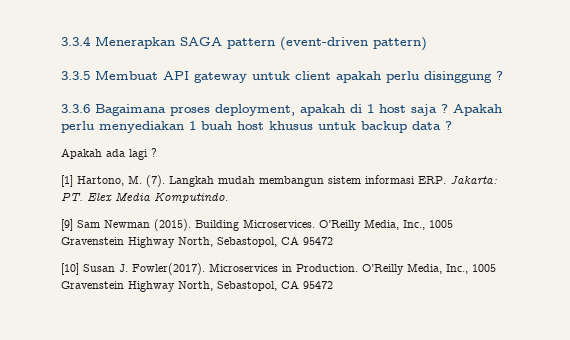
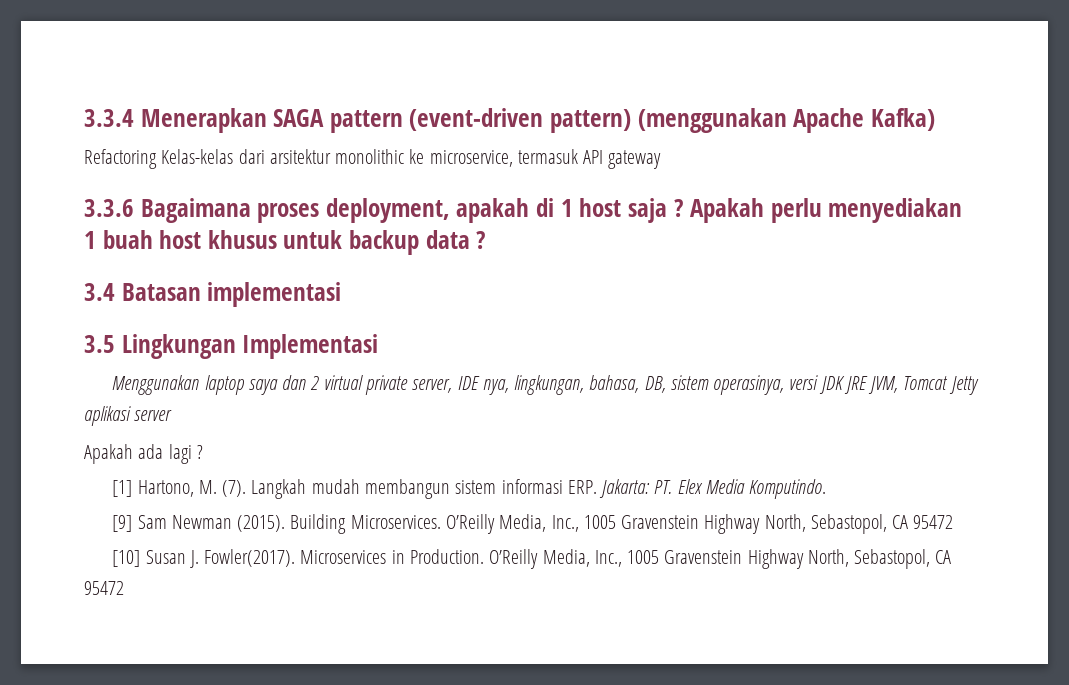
- 3.3.4 Menerapkan SAGA pattern (event-driven pattern)
- 3.3.5 Membuat API gateway untuk client apakah perlu disinggung ?
+ 3.3.4 Menerapkan SAGA pattern (event-driven pattern) (menggunakan Apache Kafka)
+ Refactoring Kelas-kelas dari arsitektur monolithic ke microservice, termasuk API gateway
+ 3.4 Batasan implementasi
+ 3.5 Lingkungan Implementasi
+ Menggunakan laptop saya dan 2 virtual private server, IDE nya, lingkungan, bahasa, DB, sistem operasinya, versi JDK JRE JVM, Tomcat Jetty aplikasi server

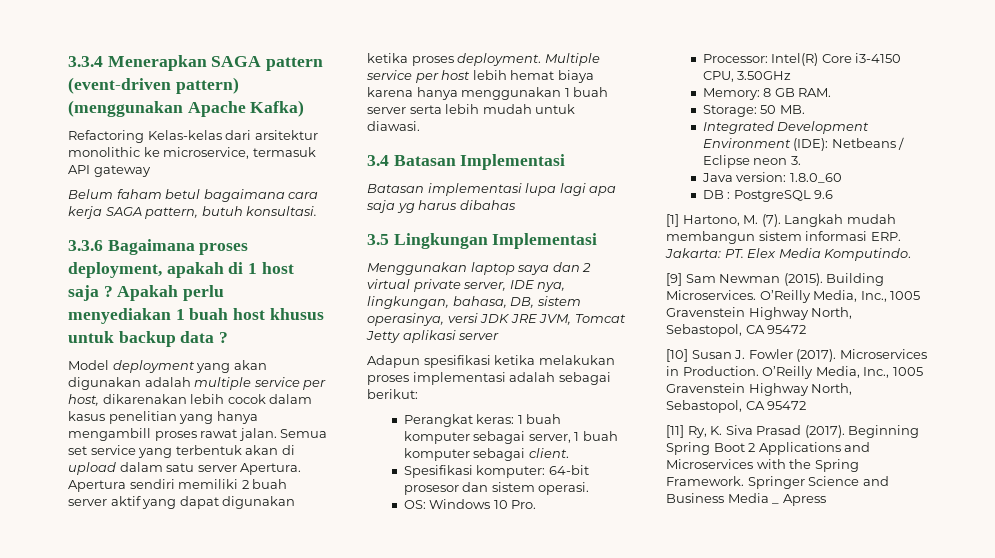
+ Belum faham betul bagaimana cara kerja SAGA pattern, butuh konsultasi.
+ Model deployment yang akan digunakan adalah multiple service per host, dikarenakan lebih cocok dalam kasus penelitian yang hanya mengambill proses rawat jalan. Semua set service yang terbentuk akan di upload dalam satu server Apertura. Apertura sendiri memiliki 2 buah server aktif yang dapat digunakan ketika proses deployment. Multiple service per host lebih hemat biaya karena hanya menggunakan 1 buah server serta lebih mudah untuk diawasi.
- 3.4 Batasan implementasi
+ 3.4 Batasan Implementasi
+ Batasan implementasi lupa lagi apa saja yg harus dibahas
- Apakah ada lagi ?
+ Adapun spesifikasi ketika melakukan proses implementasi adalah sebagai berikut:
+ Perangkat keras: 1 buah komputer sebagai server, 1 buah komputer sebagai client.
+ Spesifikasi komputer: 64-bit prosesor dan sistem operasi.
+ OS: Windows 10 Pro.
+ Processor: Intel(R) Core i3-4150 CPU, 3.50GHz
+ Memory: 8 GB RAM.
+ Storage: 50 MB.
+ Integrated Development Environment (IDE): Netbeans / Eclipse neon 3.
+ Java version: 1.8.0_60
+ DB : PostgreSQL 9.6
- [10] Susan J. Fowler(2017).
+ [10] Susan J. Fowler (2017).
+ [11] Ry, K. Siva Prasad (2017). Beginning Spring Boot 2 Applications and Microservices with the Spring Framework. Springer Science and Business Media _ Apress

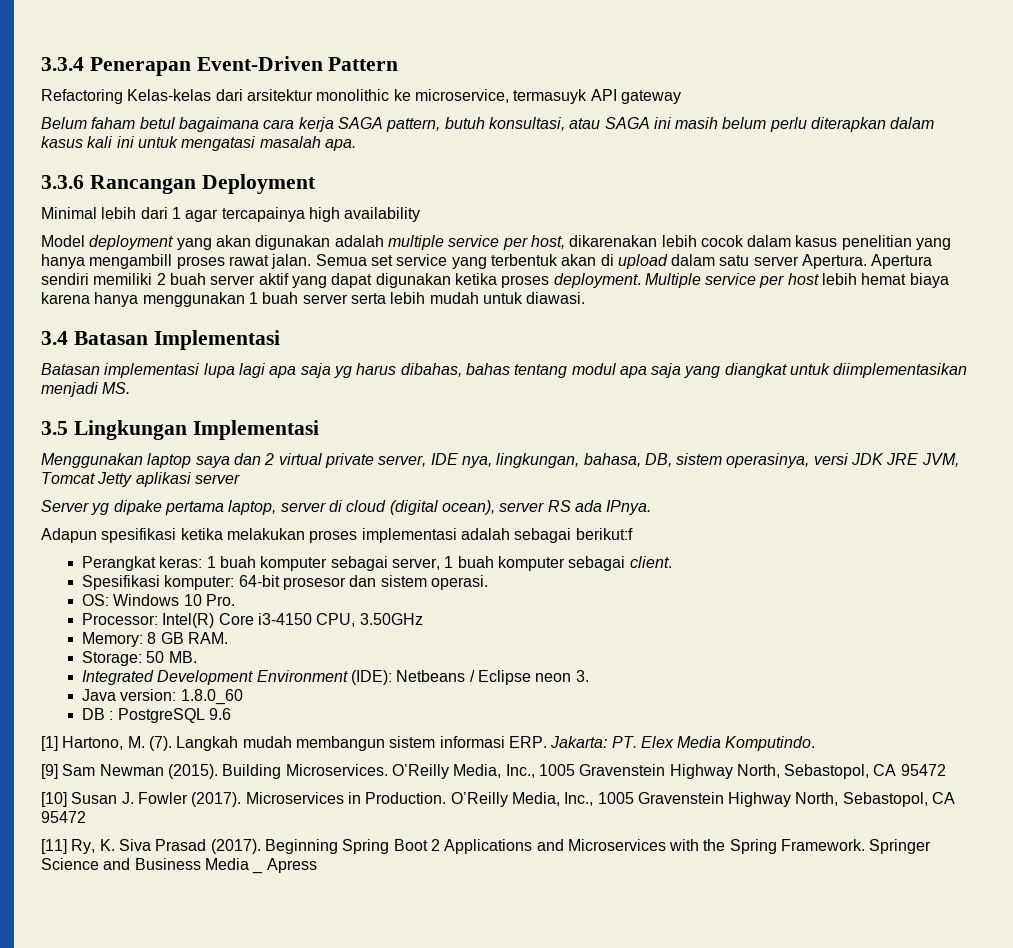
- 3.3.4 Menerapkan SAGA pattern (event-driven pattern) (menggunakan Apache Kafka)
+ 3.3.4 Penerapan Event-Driven Pattern
- Refactoring Kelas-kelas dari arsitektur monolithic ke microservice, termasuk API gateway
+ Refactoring Kelas-kelas dari arsitektur monolithic ke microservice, termasuyk API gateway
- Belum faham betul bagaimana cara kerja SAGA pattern, butuh konsultasi.
- 3.3.6 Bagaimana proses deployment, apakah di 1 host saja ? Apakah perlu menyediakan 1 buah host khusus untuk backup data ?
+ Belum faham betul bagaimana cara kerja SAGA pattern, butuh konsultasi, atau SAGA ini masih belum perlu diterapkan dalam kasus kali ini untuk mengatasi masalah apa.
+ 3.3.6 Rancangan Deployment
+ Minimal lebih dari 1 agar tercapainya high availability
- Batasan implementasi lupa lagi apa saja yg harus dibahas
+ Batasan implementasi lupa lagi apa saja yg harus dibahas, bahas tentang modul apa saja yang diangkat untuk diimplementasikan menjadi MS.
+ Server yg dipake pertama laptop, server di cloud (digital ocean), server RS ada IPnya.
- Adapun spesifikasi ketika melakukan proses implementasi adalah sebagai berikut:
+ Adapun spesifikasi ketika melakukan proses implementasi adalah sebagai berikut:f

